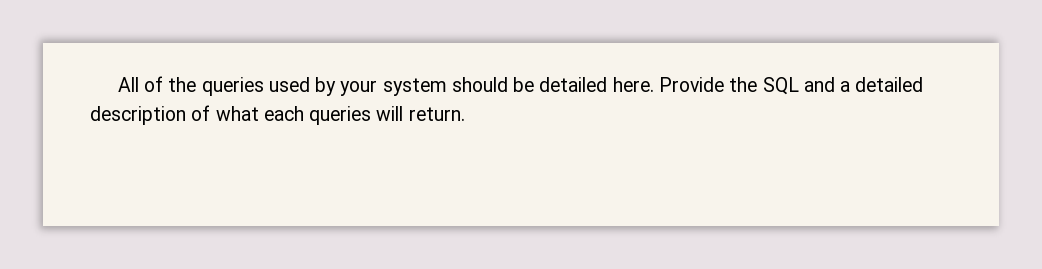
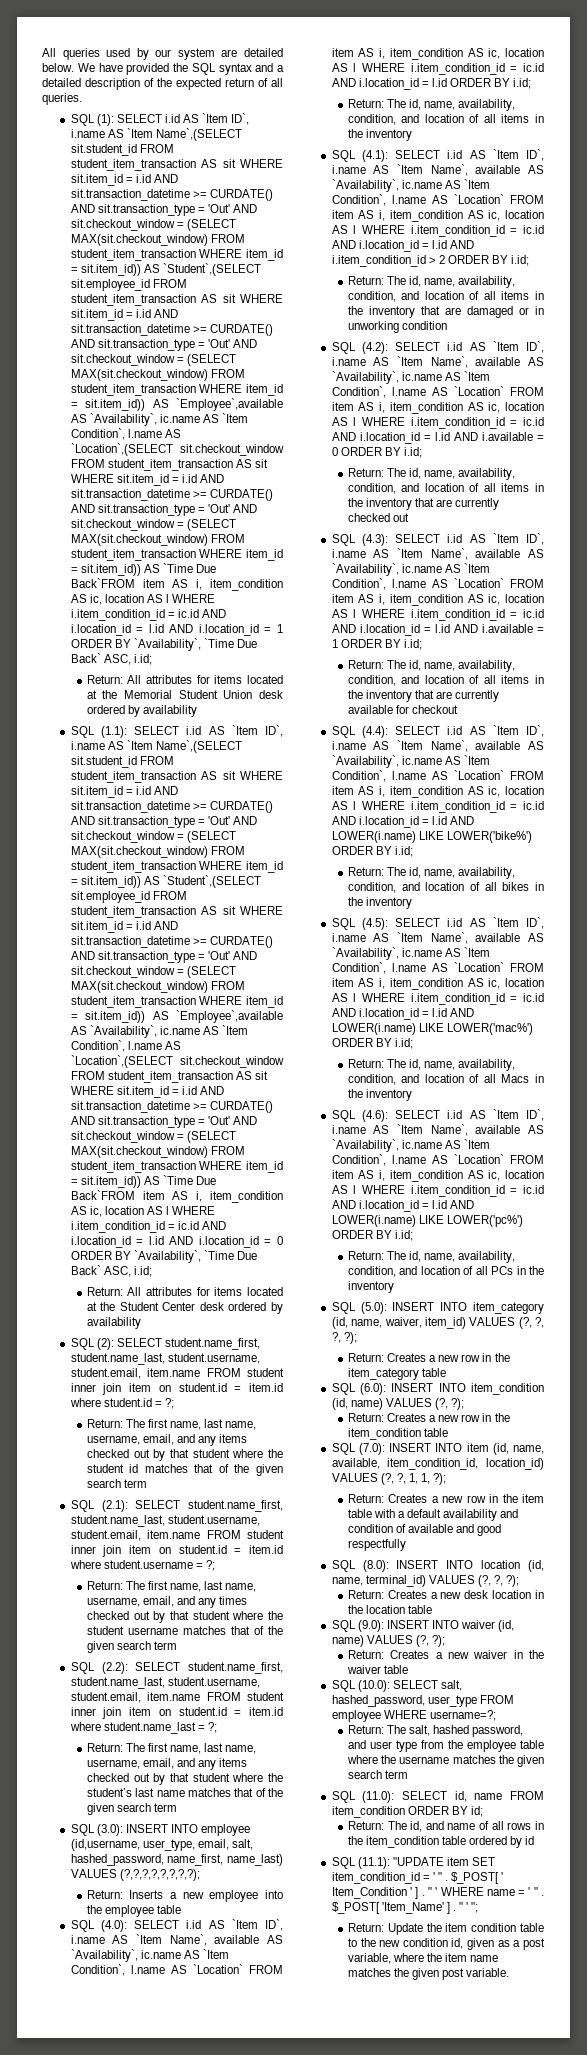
- All of the queries used by your system should be detailed here. Provide the SQL and a detailed description of what each queries will return.
+ All queries used by our system are detailed below. We have provided the SQL syntax and a detailed description of the expected return of all queries.
+ SQL (1): SELECT i.id AS `Item ID`, i.name AS `Item Name`,(SELECT sit.student_id FROM student_item_transaction AS sit WHERE sit.item_id = i.id AND sit.transaction_datetime >= CURDATE() AND sit.transaction_type = 'Out' AND sit.checkout_window = (SELECT MAX(sit.checkout_window) FROM student_item_transaction WHERE item_id = sit.item_id)) AS `Student`,(SELECT sit.employee_id FROM student_item_transaction AS sit WHERE sit.item_id = i.id AND sit.transaction_datetime >= CURDATE() AND sit.transaction_type = 'Out' AND sit.checkout_window = (SELECT MAX(sit.checkout_window) FROM student_item_transaction WHERE item_id = sit.item_id)) AS `Employee`,available AS `Availability`, ic.name AS `Item Condition`, l.name AS `Location`,(SELECT sit.checkout_window FROM student_item_transaction AS sit WHERE sit.item_id = i.id AND sit.transaction_datetime >= CURDATE() AND sit.transaction_type = 'Out' AND sit.checkout_window = (SELECT MAX(sit.checkout_window) FROM student_item_transaction WHERE item_id = sit.item_id)) AS `Time Due Back`FROM item AS i, item_condition AS ic, location AS l WHERE i.item_condition_id = ic.id AND i.location_id = l.id AND i.location_id = 1 ORDER BY `Availability`, `Time Due Back` ASC, i.id;
+ Return: All attributes for items located at the Memorial Student Union desk ordered by availability
+ SQL (1.1): SELECT i.id AS `Item ID`, i.name AS `Item Name`,(SELECT sit.student_id FROM student_item_transaction AS sit WHERE sit.item_id = i.id AND sit.transaction_datetime >= CURDATE() AND sit.transaction_type = 'Out' AND sit.checkout_window = (SELECT MAX(sit.checkout_window) FROM student_item_transaction WHERE item_id = sit.item_id)) AS `Student`,(SELECT sit.employee_id FROM student_item_transaction AS sit WHERE sit.item_id = i.id AND sit.transaction_datetime >= CURDATE() AND sit.transaction_type = 'Out' AND sit.checkout_window = (SELECT MAX(sit.checkout_window) FROM student_item_transaction WHERE item_id = sit.item_id)) AS `Employee`,available AS `Availability`, ic.name AS `Item Condition`, l.name AS `Location`,(SELECT sit.checkout_window FROM student_item_transaction AS sit WHERE sit.item_id = i.id AND sit.transaction_datetime >= CURDATE() AND sit.transaction_type = 'Out' AND sit.checkout_window = (SELECT MAX(sit.checkout_window) FROM student_item_transaction WHERE item_id = sit.item_id)) AS `Time Due Back`FROM item AS i, item_condition AS ic, location AS l WHERE i.item_condition_id = ic.id AND i.location_id = l.id AND i.location_id = 0 ORDER BY `Availability`, `Time Due Back` ASC, i.id;
+ Return: All attributes for items located at the Student Center desk ordered by availability
+ SQL (2): SELECT student.name_first, student.name_last, student.username, student.email, item.name FROM student inner join item on student.id = item.id where student.id = ?;
+ Return: The first name, last name, username, email, and any items checked out by that student where the student id matches that of the given search term
+ SQL (2.1): SELECT student.name_first, student.name_last, student.username, student.email, item.name FROM student inner join item on student.id = item.id where student.username = ?;
+ Return: The first name, last name, username, email, and any times checked out by that student where the student username matches that of the given search term
+ SQL (2.2): SELECT student.name_first, student.name_last, student.username, student.email, item.name FROM student inner join item on student.id = item.id where student.name_last = ?;
+ Return: The first name, last name, username, email, and any items checked out by that student where the student’s last name matches that of the given search term
+ SQL (3.0): INSERT INTO employee (id,username, user_type, email, salt, hashed_password, name_first, name_last) VALUES (?,?,?,?,?,?,?,?);
+ Return: Inserts a new employee into the employee table
+ SQL (4.0): SELECT i.id AS `Item ID`, i.name AS `Item Name`, available AS `Availability`, ic.name AS `Item Condition`, l.name AS `Location` FROM item AS i, item_condition AS ic, location AS l WHERE i.item_condition_id = ic.id AND i.location_id = l.id ORDER BY i.id;
+ Return: The id, name, availability, condition, and location of all items in the inventory
+ SQL (4.1): SELECT i.id AS `Item ID`, i.name AS `Item Name`, available AS `Availability`, ic.name AS `Item Condition`, l.name AS `Location` FROM item AS i, item_condition AS ic, location AS l WHERE i.item_condition_id = ic.id AND i.location_id = l.id AND i.item_condition_id > 2 ORDER BY i.id;
+ Return: The id, name, availability, condition, and location of all items in the inventory that are damaged or in unworking condition
+ SQL (4.2): SELECT i.id AS `Item ID`, i.name AS `Item Name`, available AS `Availability`, ic.name AS `Item Condition`, l.name AS `Location` FROM item AS i, item_condition AS ic, location AS l WHERE i.item_condition_id = ic.id AND i.location_id = l.id AND i.available = 0 ORDER BY i.id;
+ Return: The id, name, availability, condition, and location of all items in the inventory that are currently checked out
+ SQL (4.3): SELECT i.id AS `Item ID`, i.name AS `Item Name`, available AS `Availability`, ic.name AS `Item Condition`, l.name AS `Location` FROM item AS i, item_condition AS ic, location AS l WHERE i.item_condition_id = ic.id AND i.location_id = l.id AND i.available = 1 ORDER BY i.id;
+ Return: The id, name, availability, condition, and location of all items in the inventory that are currently available for checkout
+ SQL (4.4): SELECT i.id AS `Item ID`, i.name AS `Item Name`, available AS `Availability`, ic.name AS `Item Condition`, l.name AS `Location` FROM item AS i, item_condition AS ic, location AS l WHERE i.item_condition_id = ic.id AND i.location_id = l.id AND LOWER(i.name) LIKE LOWER('bike%') ORDER BY i.id;
+ Return: The id, name, availability, condition, and location of all bikes in the inventory
+ SQL (4.5): SELECT i.id AS `Item ID`, i.name AS `Item Name`, available AS `Availability`, ic.name AS `Item Condition`, l.name AS `Location` FROM item AS i, item_condition AS ic, location AS l WHERE i.item_condition_id = ic.id AND i.location_id = l.id AND LOWER(i.name) LIKE LOWER('mac%') ORDER BY i.id;
+ Return: The id, name, availability, condition, and location of all Macs in the inventory
+ SQL (4.6): SELECT i.id AS `Item ID`, i.name AS `Item Name`, available AS `Availability`, ic.name AS `Item Condition`, l.name AS `Location` FROM item AS i, item_condition AS ic, location AS l WHERE i.item_condition_id = ic.id AND i.location_id = l.id AND LOWER(i.name) LIKE LOWER('pc%') ORDER BY i.id;
+ Return: The id, name, availability, condition, and location of all PCs in the inventory
+ SQL (5.0): INSERT INTO item_category (id, name, waiver, item_id) VALUES (?, ?, ?, ?);
+ Return: Creates a new row in the item_category table
+ SQL (6.0): INSERT INTO item_condition (id, name) VALUES (?, ?);
+ Return: Creates a new row in the item_condition table
+ SQL (7.0): INSERT INTO item (id, name, available, item_condition_id, location_id) VALUES (?, ?, 1, 1, ?);
+ Return: Creates a new row in the item table with a default availability and condition of available and good respectfully
+ SQL (8.0): INSERT INTO location (id, name, terminal_id) VALUES (?, ?, ?);
+ Return: Creates a new desk location in the location table
+ SQL (9.0): INSERT INTO waiver (id, name) VALUES (?, ?);
+ Return: Creates a new waiver in the waiver table
+ SQL (10.0): SELECT salt, hashed_password, user_type FROM employee WHERE username=?;
+ Return: The salt, hashed password, and user type from the employee table where the username matches the given search term
+ SQL (11.0): SELECT id, name FROM item_condition ORDER BY id;
+ Return: The id, and name of all rows in the item_condition table ordered by id
+ SQL (11.1): "UPDATE item SET item_condition_id = ' " . $_POST[ ' Item_Condition ' ] . " ' WHERE name = ' " . $_POST[ 'Item_Name' ] . " ' ";
+ Return: Update the item condition table to the new condition id, given as a post variable, where the item name matches the given post variable.

